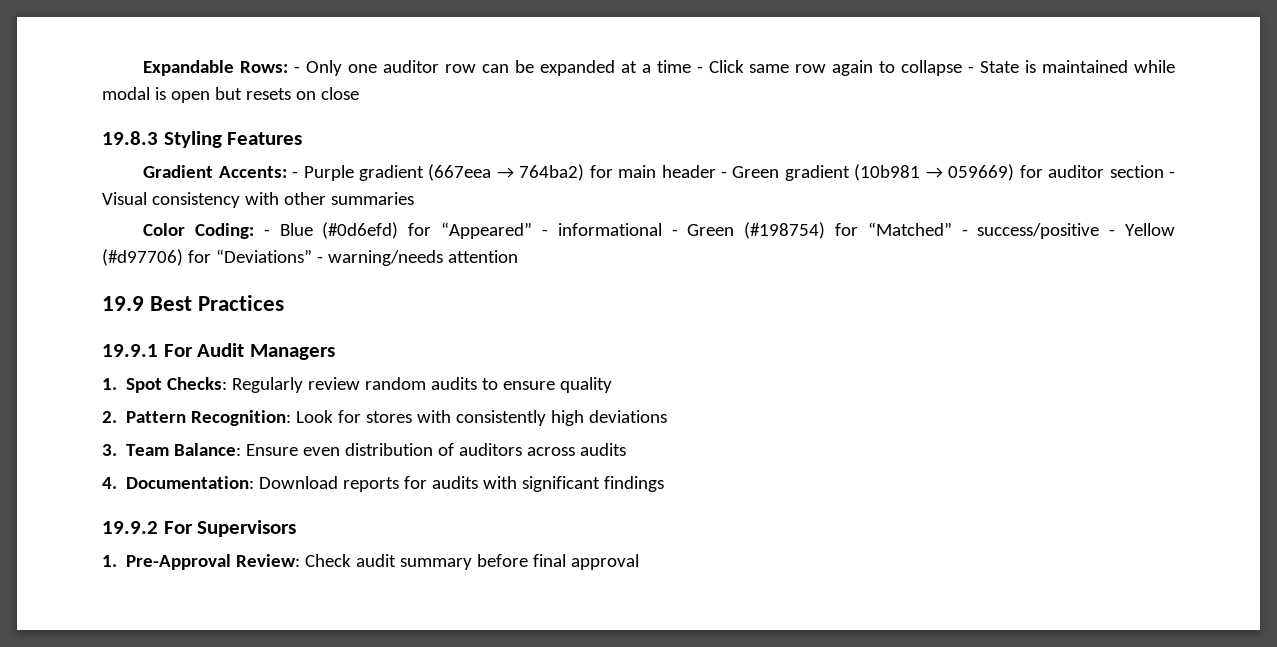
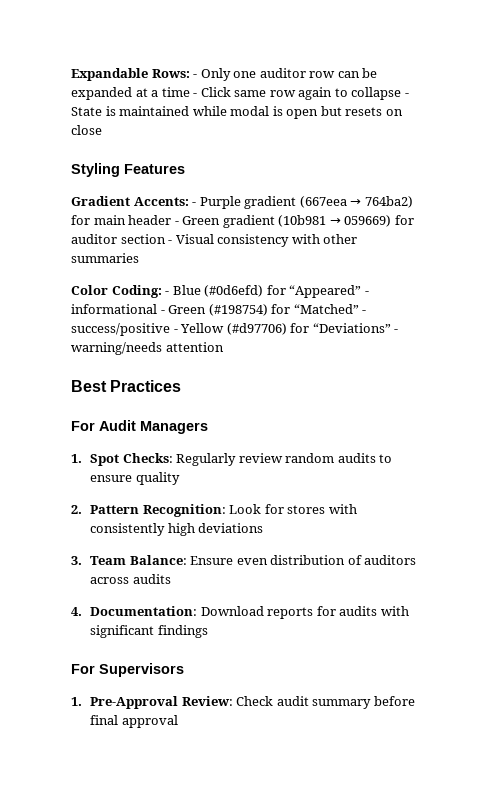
- 19.8.3 Styling Features
+ Styling Features
- 19.9 Best Practices
+ Best Practices
- 19.9.1 For Audit Managers
+ For Audit Managers
- 19.9.2 For Supervisors
+ For Supervisors

